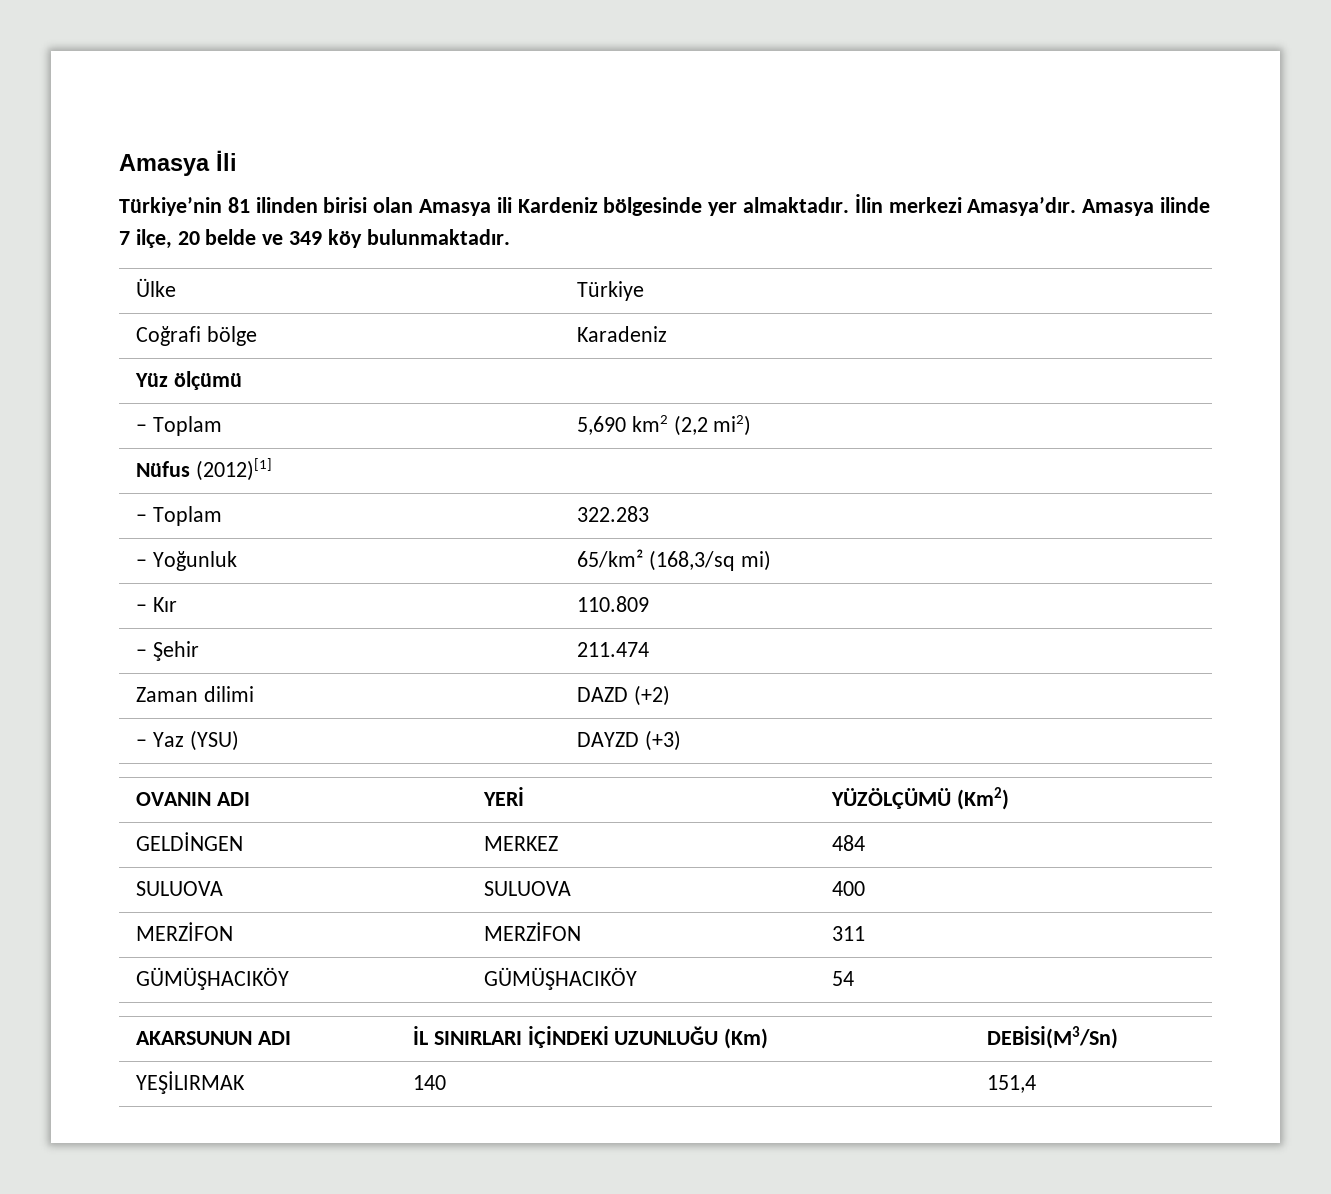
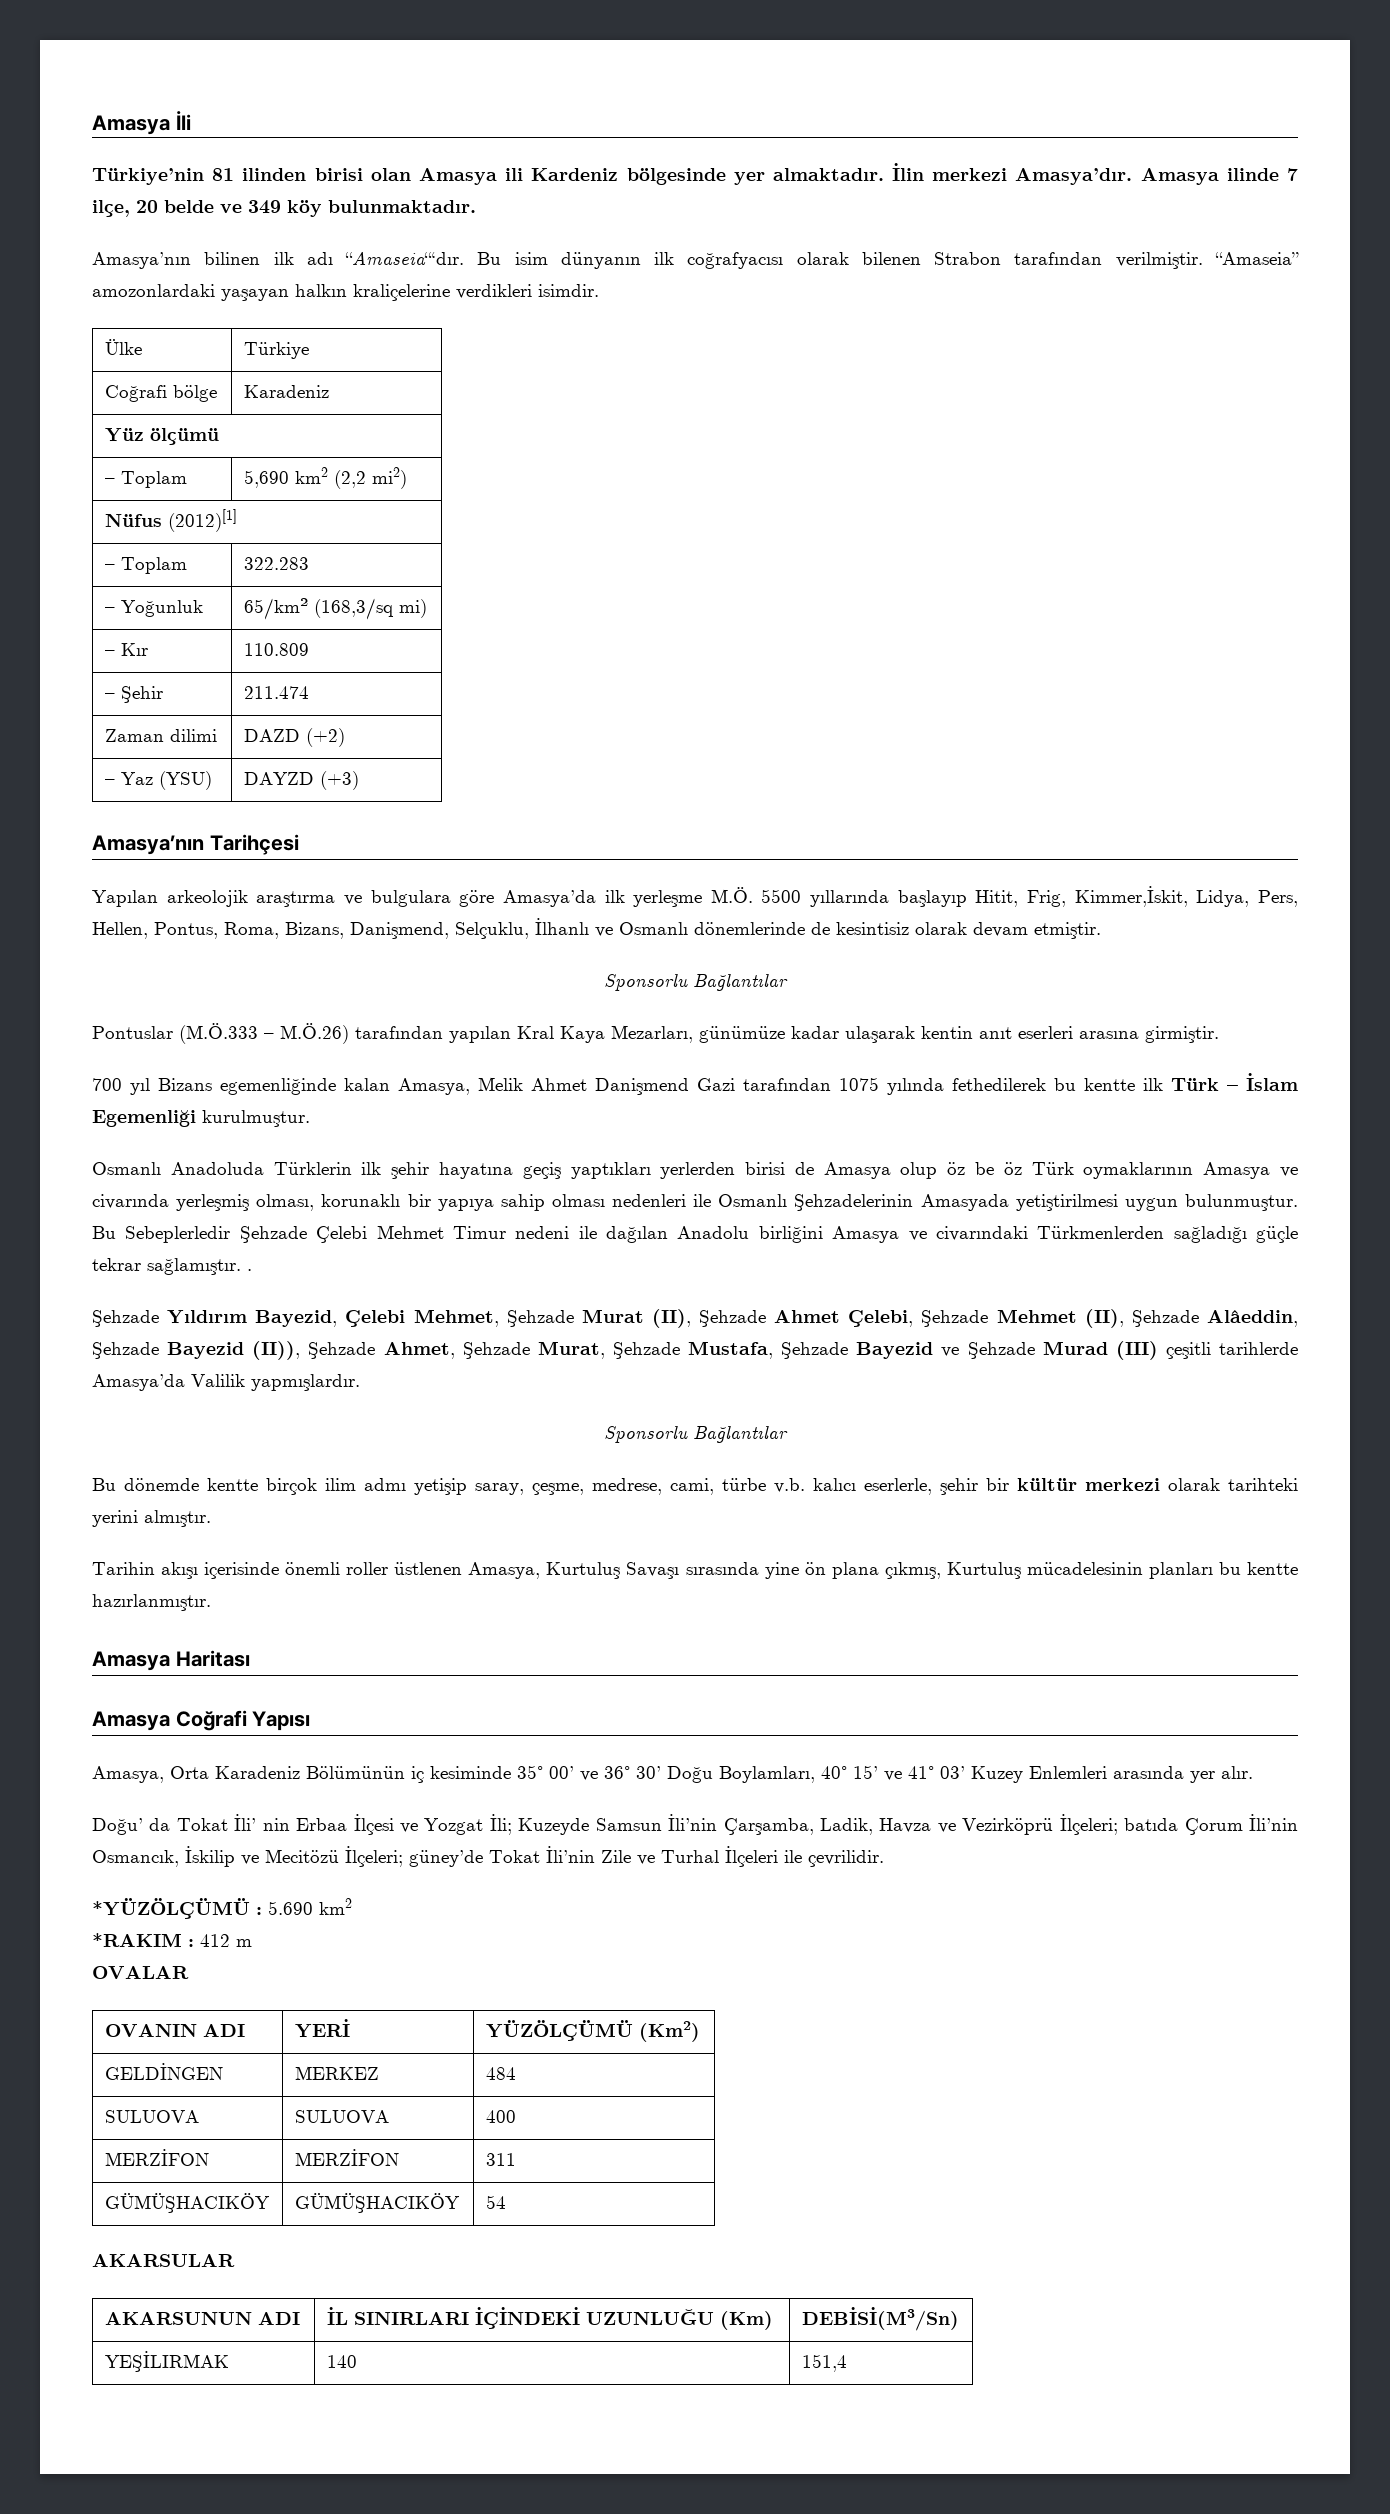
+ Amasya’nın bilinen ilk adı “Amaseia“‘dır. Bu isim dünyanın ilk coğrafyacısı olarak bilenen Strabon tarafından verilmiştir. “Amaseia” amozonlardaki yaşayan halkın kraliçelerine verdikleri isimdir.
+ Amasya’nın Tarihçesi
+ Yapılan arkeolojik araştırma ve bulgulara göre Amasya’da ilk yerleşme M.Ö. 5500 yıllarında başlayıp Hitit, Frig, Kimmer,İskit, Lidya, Pers, Hellen, Pontus, Roma, Bizans, Danişmend, Selçuklu, İlhanlı ve Osmanlı dönemlerinde de kesintisiz olarak devam etmiştir.
+ Sponsorlu Bağlantılar
+ Pontuslar (M.Ö.333 – M.Ö.26) tarafından yapılan Kral Kaya Mezarları, günümüze kadar ulaşarak kentin anıt eserleri arasına girmiştir.
+ 700 yıl Bizans egemenliğinde kalan Amasya, Melik Ahmet Danişmend Gazi tarafından 1075 yılında fethedilerek bu kentte ilk Türk – İslam Egemenliği kurulmuştur.
+ Osmanlı Anadoluda Türklerin ilk şehir hayatına geçiş yaptıkları yerlerden birisi de Amasya olup öz be öz Türk oymaklarının Amasya ve civarında yerleşmiş olması, korunaklı bir yapıya sahip olması nedenleri ile Osmanlı Şehzadelerinin Amasyada yetiştirilmesi uygun bulunmuştur. Bu Sebeplerledir Şehzade Çelebi Mehmet Timur nedeni ile dağılan Anadolu birliğini Amasya ve civarındaki Türkmenlerden sağladığı güçle tekrar sağlamıştır. .
+ Şehzade Yıldırım Bayezid, Çelebi Mehmet, Şehzade Murat (II), Şehzade Ahmet Çelebi, Şehzade Mehmet (II), Şehzade Alâeddin, Şehzade Bayezid (II)), Şehzade Ahmet, Şehzade Murat, Şehzade Mustafa, Şehzade Bayezid ve Şehzade Murad (III) çeşitli tarihlerde Amasya’da Valilik yapmışlardır.
+ Sponsorlu Bağlantılar
+ Bu dönemde kentte birçok ilim admı yetişip saray, çeşme, medrese, cami, türbe v.b. kalıcı eserlerle, şehir bir kültür merkezi olarak tarihteki yerini almıştır.
+ Tarihin akışı içerisinde önemli roller üstlenen Amasya, Kurtuluş Savaşı sırasında yine ön plana çıkmış, Kurtuluş mücadelesinin planları bu kentte hazırlanmıştır.
+ Amasya Haritası
+ Amasya Coğrafi Yapısı
+ Amasya, Orta Karadeniz Bölümünün iç kesiminde 35° 00’ ve 36° 30’ Doğu Boylamları, 40° 15’ ve 41° 03’ Kuzey Enlemleri arasında yer alır.
+ Doğu’ da Tokat İli’ nin Erbaa İlçesi ve Yozgat İli; Kuzeyde Samsun İli’nin Çarşamba, Ladik, Havza ve Vezirköprü İlçeleri; batıda Çorum İli’nin Osmancık, İskilip ve Mecitözü İlçeleri; güney’de Tokat İli’nin Zile ve Turhal İlçeleri ile çevrilidir.
+ *YÜZÖLÇÜMÜ : 5.690 km2
+ *RAKIM : 412 m
+ OVALAR
+ AKARSULAR

